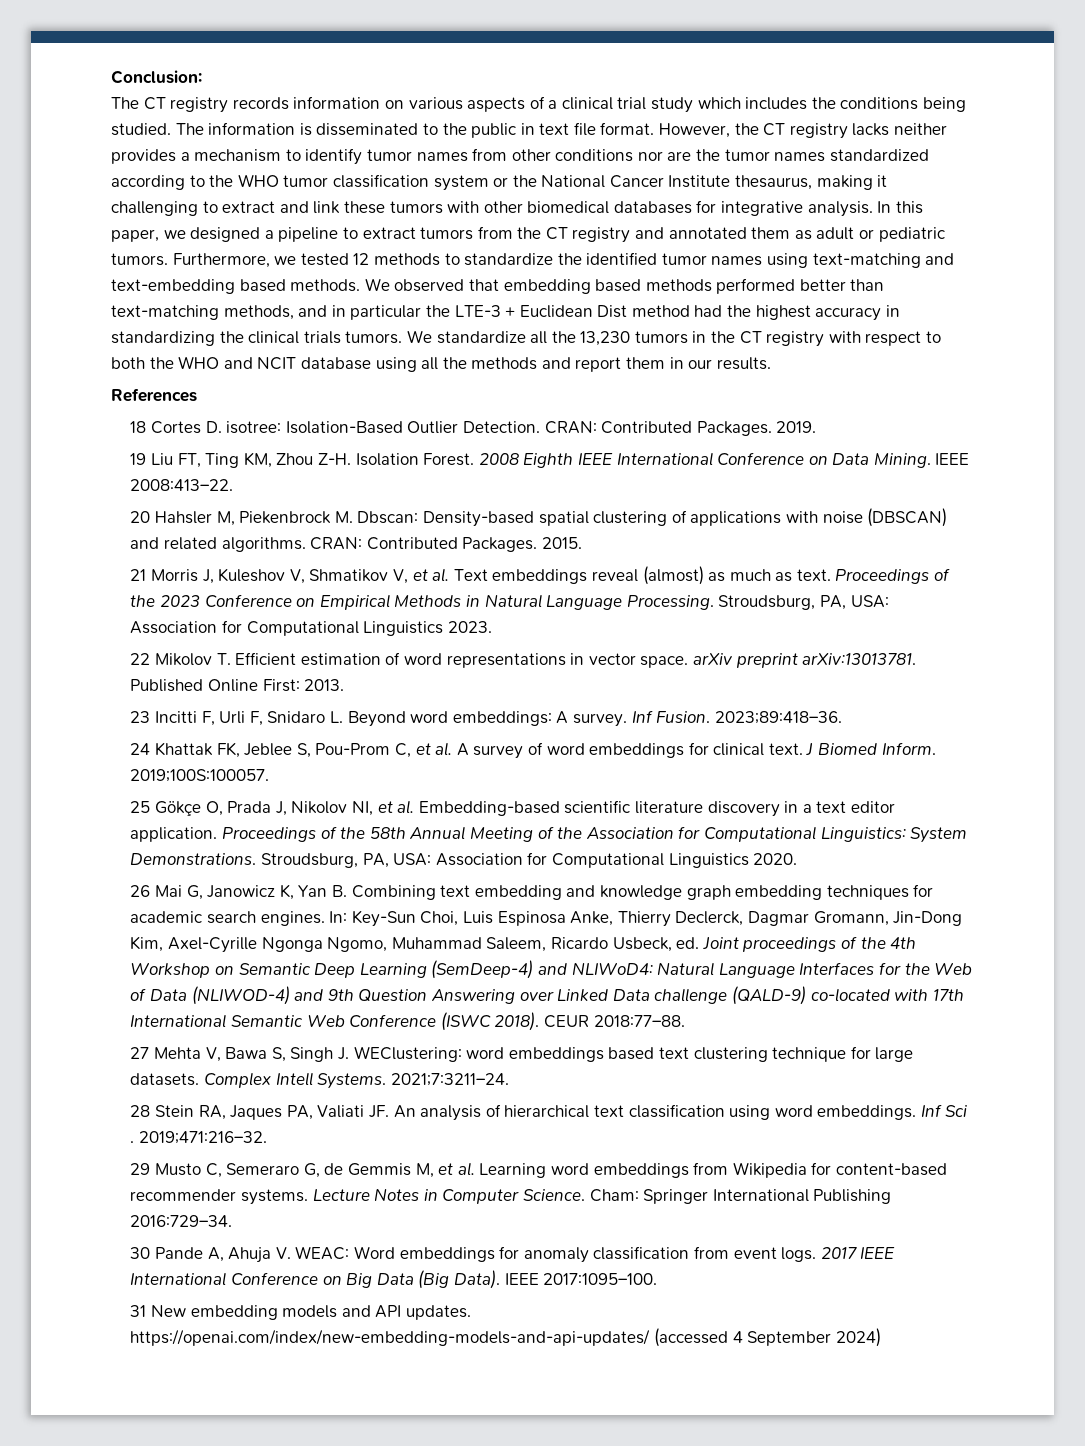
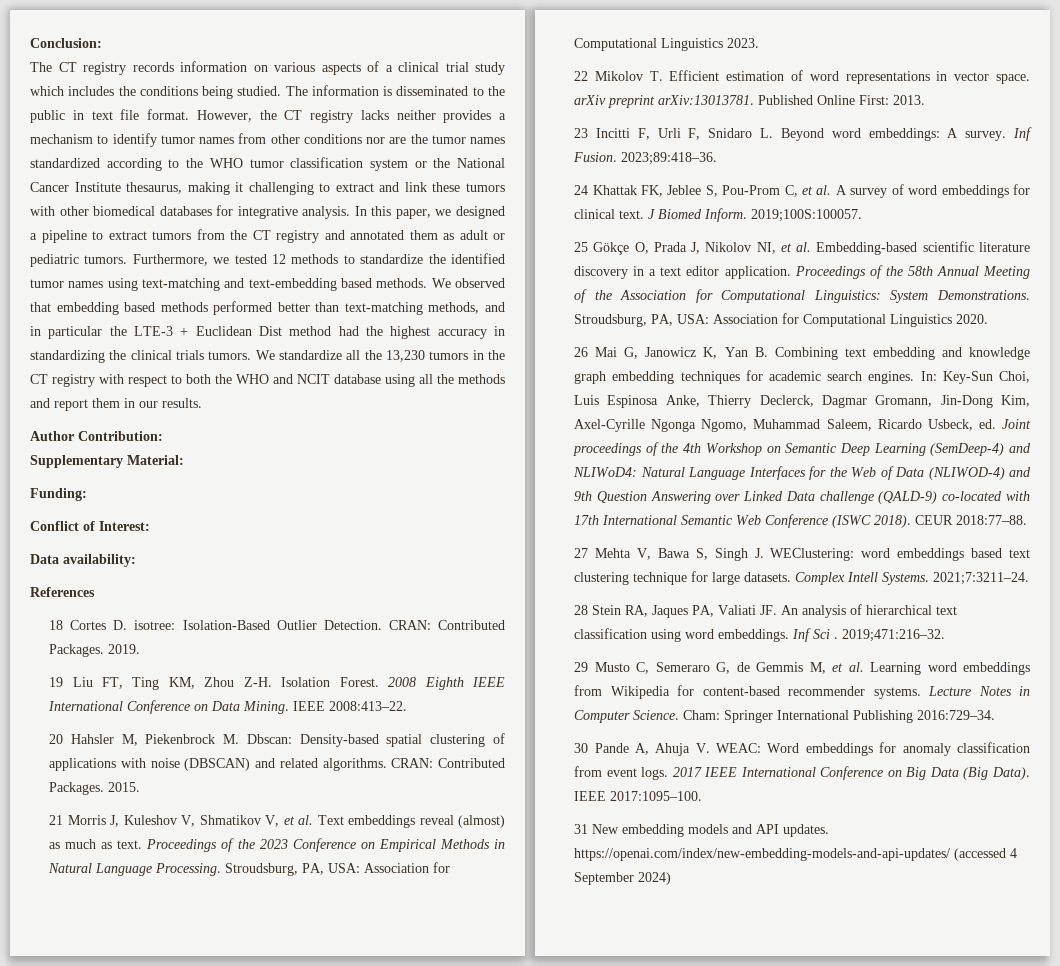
+ Author Contribution:
+ Supplementary Material:
+ Funding:
+ Conflict of Interest:
+ Data availability:

